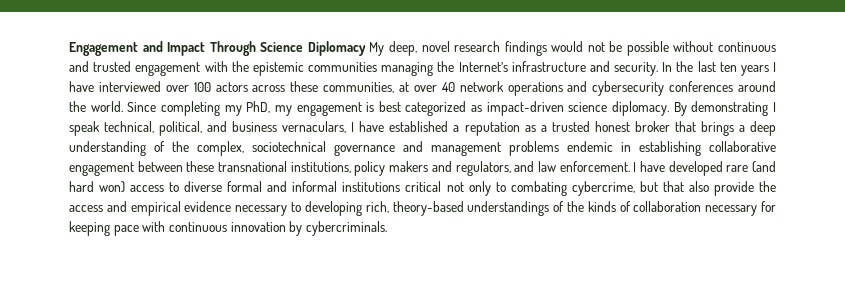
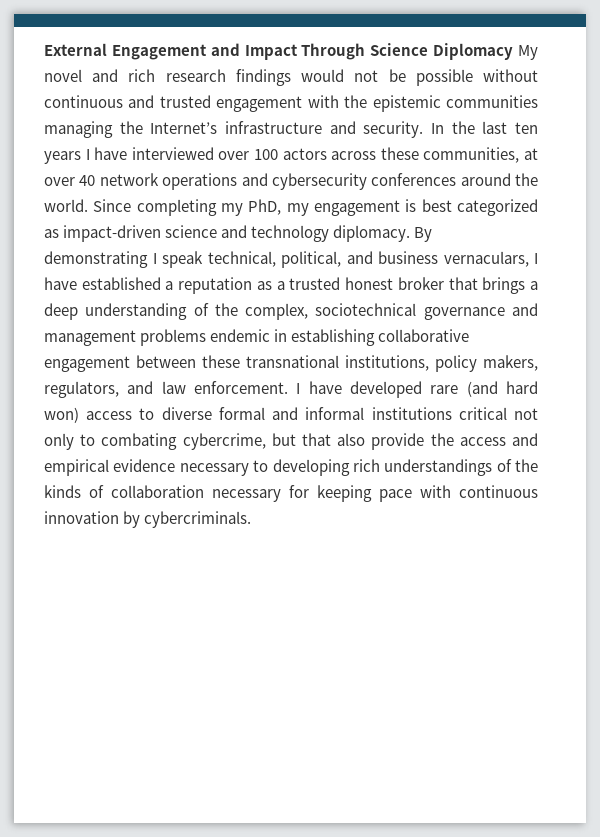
- Engagement and Impact Through Science Diplomacy My deep, novel research findings would not be possible without continuous and trusted engagement with the epistemic communities managing the Internet’s infrastructure and security.
+ External Engagement and Impact Through Science Diplomacy My novel and rich research findings would not be possible without continuous and trusted engagement with the epistemic communities managing the Internet’s infrastructure and security.
- Since completing my PhD, my engagement is best categorized as impact-driven science diplomacy.
+ Since completing my PhD, my engagement is best categorized as impact-driven science and technology diplomacy.
- By demonstrating I speak technical, political, and business vernaculars, I have established a reputation as a trusted honest broker that brings a deep understanding of the complex, sociotechnical governance and management problems endemic in establishing collaborative engagement between these transnational institutions, policy makers and regulators, and law enforcement.
+ By demonstrating I speak technical, political, and business vernaculars, I have established a reputation as a trusted honest broker that brings a deep understanding of the complex, sociotechnical governance and management problems endemic in establishing collaborative engagement between these transnational institutions, policy makers, regulators, and law enforcement.
- I have developed rare (and hard won) access to diverse formal and informal institutions critical not only to combating cybercrime, but that also provide the access and empirical evidence necessary to developing rich, theory-based understandings of the kinds of collaboration necessary for keeping pace with continuous innovation by cybercriminals.
+ I have developed rare (and hard won) access to diverse formal and informal institutions critical not only to combating cybercrime, but that also provide the access and empirical evidence necessary to developing rich understandings of the kinds of collaboration necessary for keeping pace with continuous innovation by cybercriminals.

